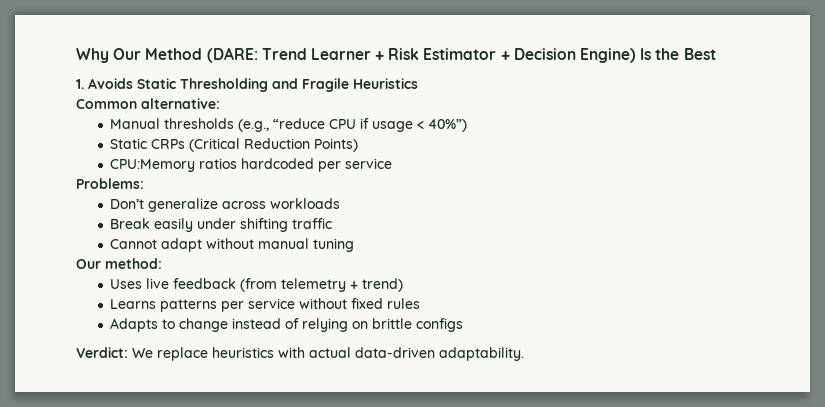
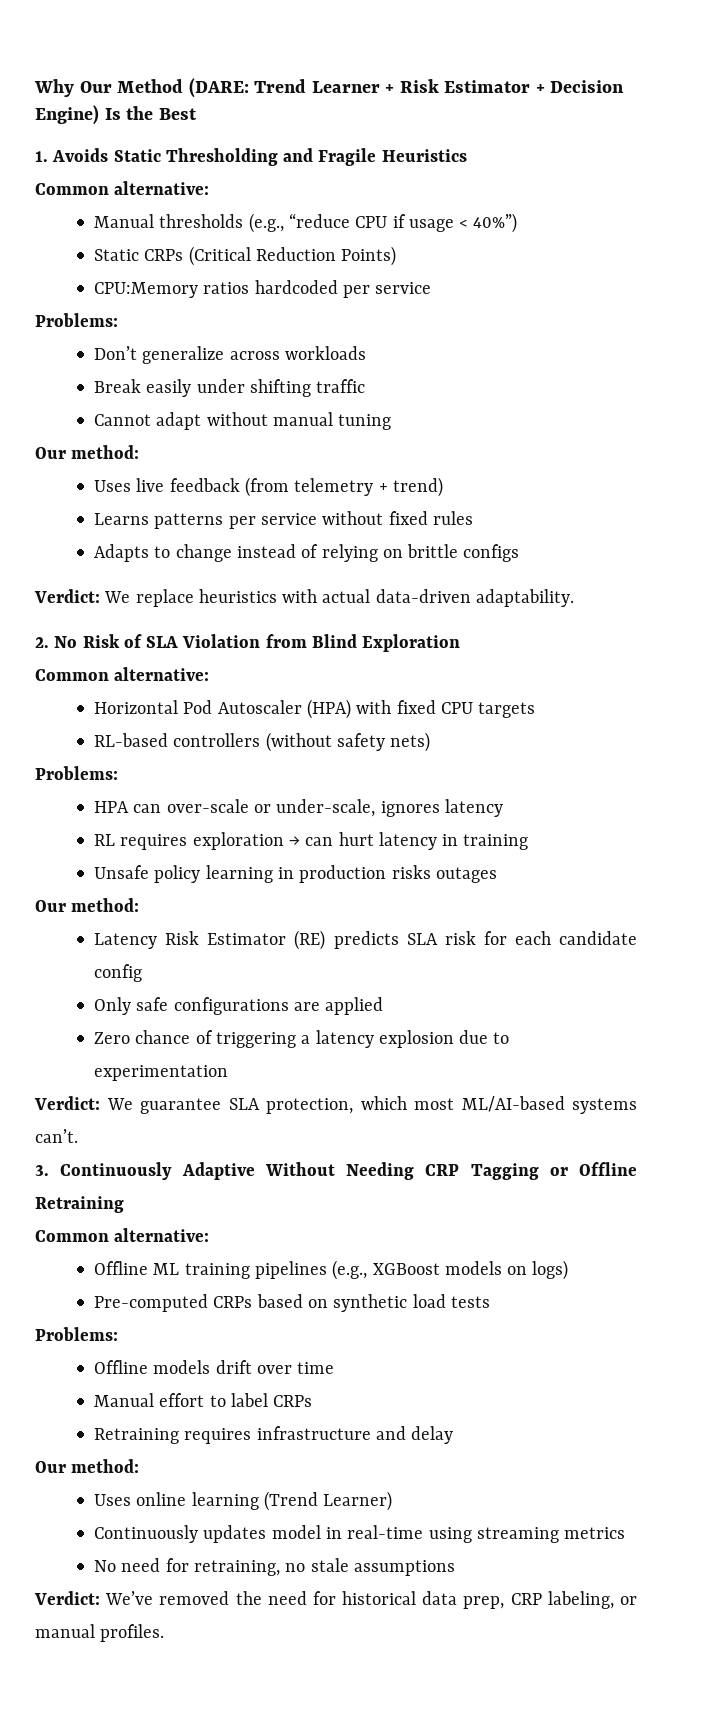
+ 2. No Risk of SLA Violation from Blind Exploration
+ Common alternative:
+ Horizontal Pod Autoscaler (HPA) with fixed CPU targets
+ RL-based controllers (without safety nets)
+ Problems:
+ HPA can over-scale or under-scale, ignores latency
+ RL requires exploration → can hurt latency in training
+ Unsafe policy learning in production risks outages
+ Our method:
+ Latency Risk Estimator (RE) predicts SLA risk for each candidate config
+ Only safe configurations are applied
+ Zero chance of triggering a latency explosion due to experimentation
+ Verdict: We guarantee SLA protection, which most ML/AI-based systems can’t.
+ 3. Continuously Adaptive Without Needing CRP Tagging or Offline Retraining
+ Common alternative:
+ Offline ML training pipelines (e.g., XGBoost models on logs)
+ Pre-computed CRPs based on synthetic load tests
+ Problems:
+ Offline models drift over time
+ Manual effort to label CRPs
+ Retraining requires infrastructure and delay
+ Our method:
+ Uses online learning (Trend Learner)
+ Continuously updates model in real-time using streaming metrics
+ No need for retraining, no stale assumptions
+ Verdict: We’ve removed the need for historical data prep, CRP labeling, or manual profiles.

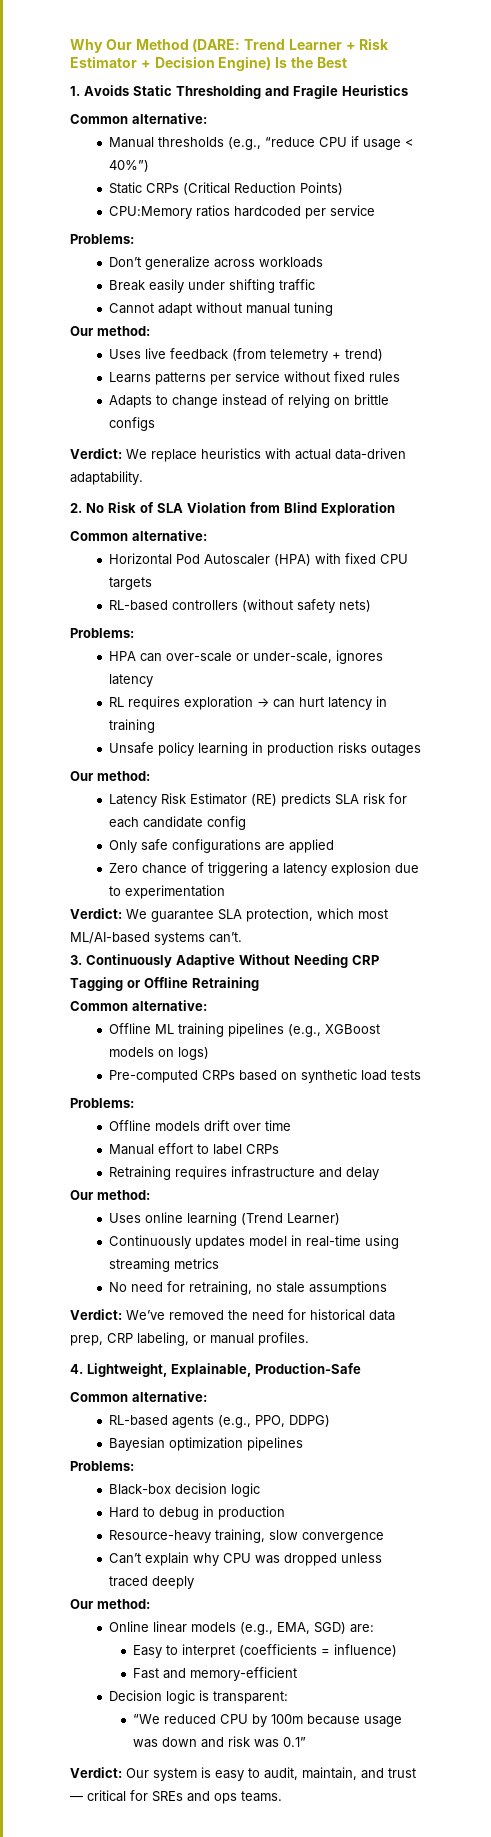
+ 4. Lightweight, Explainable, Production-Safe
+ Common alternative:
+ RL-based agents (e.g., PPO, DDPG)
+ Bayesian optimization pipelines
+ Problems:
+ Black-box decision logic
+ Hard to debug in production
+ Resource-heavy training, slow convergence
+ Can’t explain why CPU was dropped unless traced deeply
+ Our method:
+ Online linear models (e.g., EMA, SGD) are:
+ Easy to interpret (coefficients = influence)
+ Fast and memory-efficient
+ Decision logic is transparent:
+ “We reduced CPU by 100m because usage was down and risk was 0.1”
+ Verdict: Our system is easy to audit, maintain, and trust — critical for SREs and ops teams.

